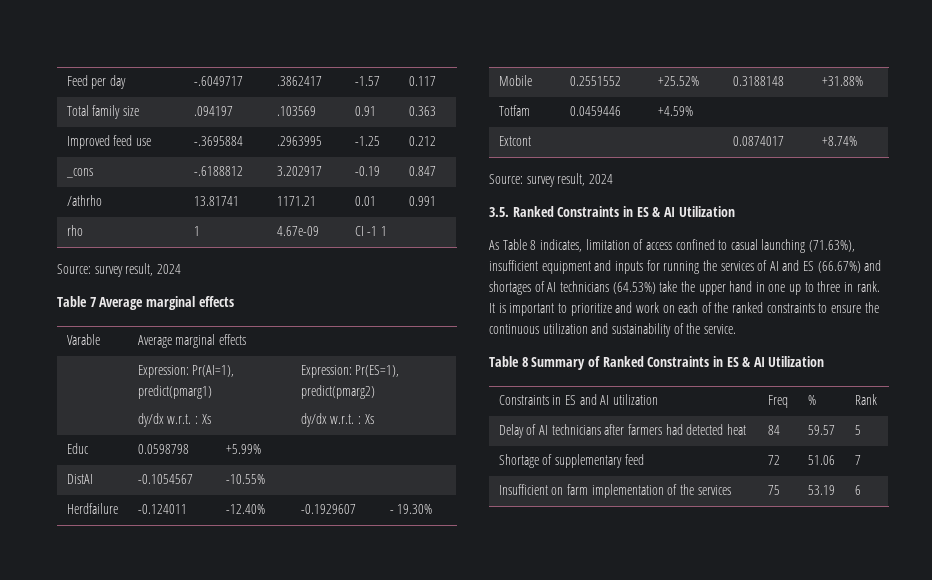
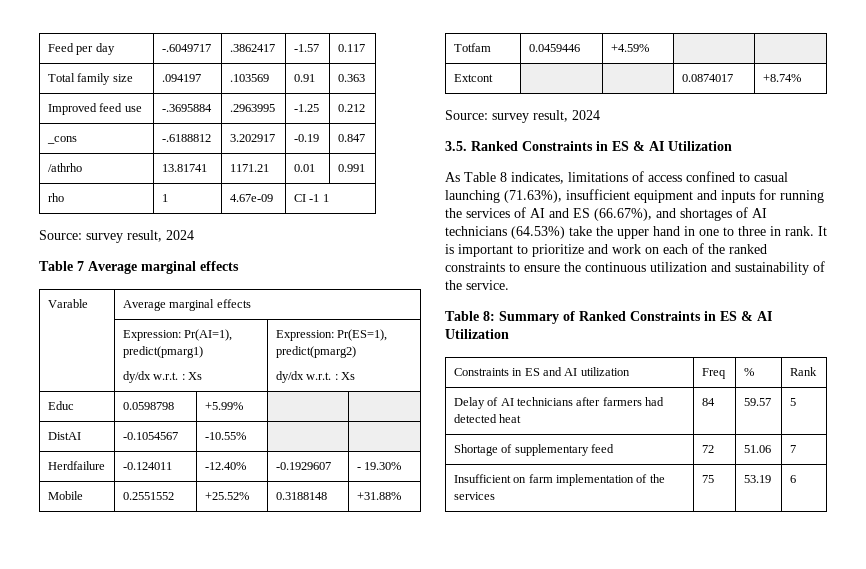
- As Table 8 indicates, limitation of access confined to casual launching (71.63%), insufficient equipment and inputs for running the services of AI and ES (66.67%) and shortages of AI technicians (64.53%) take the upper hand in one up to three in rank.
+ As Table 8 indicates, limitations of access confined to casual launching (71.63%), insufficient equipment and inputs for running the services of AI and ES (66.67%), and shortages of AI technicians (64.53%) take the upper hand in one to three in rank.
- Table 8 Summary of Ranked Constraints in ES & AI Utilization
+ Table 8: Summary of Ranked Constraints in ES & AI Utilization

